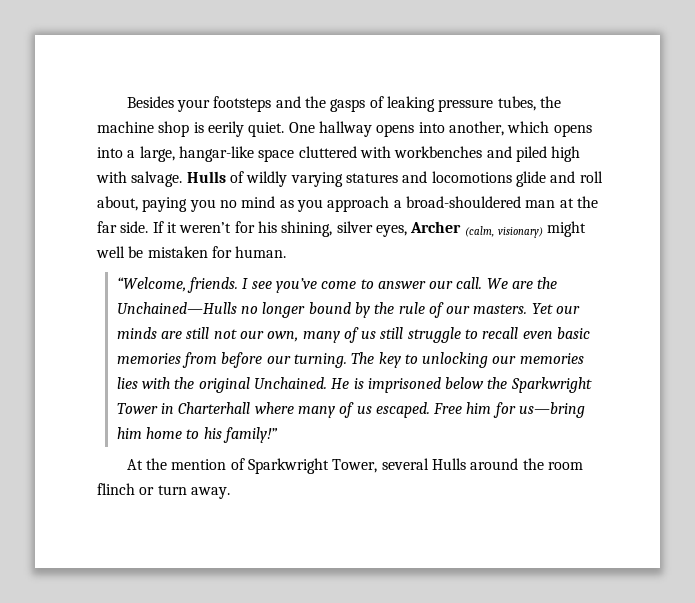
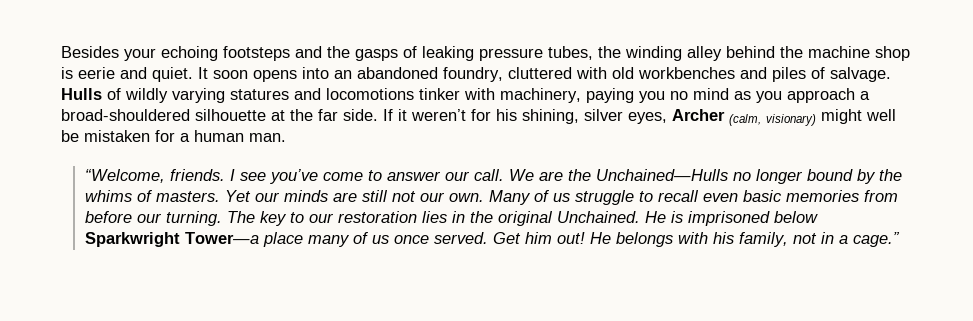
- Besides your footsteps and the gasps of leaking pressure tubes, the machine shop is eerily quiet. One hallway opens into another, which opens into a large, hangar-like space cluttered with workbenches and piled high with salvage.
+ Besides your echoing footsteps and the gasps of leaking pressure tubes, the winding alley behind the machine shop is eerie and quiet. It soon opens into an abandoned foundry, cluttered with old workbenches and piles of salvage.
- Hulls of wildly varying statures and locomotions glide and roll about, paying you no mind as you approach a broad-shouldered man at the far side.
+ Hulls of wildly varying statures and locomotions tinker with machinery, paying you no mind as you approach a broad-shouldered silhouette at the far side.
- If it weren’t for his shining, silver eyes, Archer (calm, visionary) might well be mistaken for human.
+ If it weren’t for his shining, silver eyes, Archer (calm, visionary) might well be mistaken for a human man.
- We are the Unchained—Hulls no longer bound by the rule of our masters.
+ We are the Unchained—Hulls no longer bound by the whims of masters.
- Yet our minds are still not our own, many of us still struggle to recall even basic memories from before our turning.
+ Yet our minds are still not our own. Many of us struggle to recall even basic memories from before our turning.
- The key to unlocking our memories lies with the original Unchained.
+ The key to our restoration lies in the original Unchained.
- He is imprisoned below the Sparkwright Tower in Charterhall where many of us escaped. Free him for us—bring him home to his family!”
- At the mention of Sparkwright Tower, several Hulls around the room flinch or turn away.
+ He is imprisoned below Sparkwright Tower—a place many of us once served. Get him out! He belongs with his family, not in a cage.”

